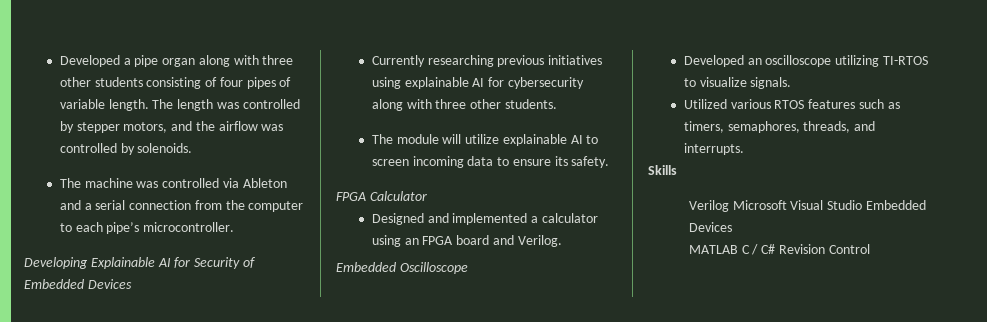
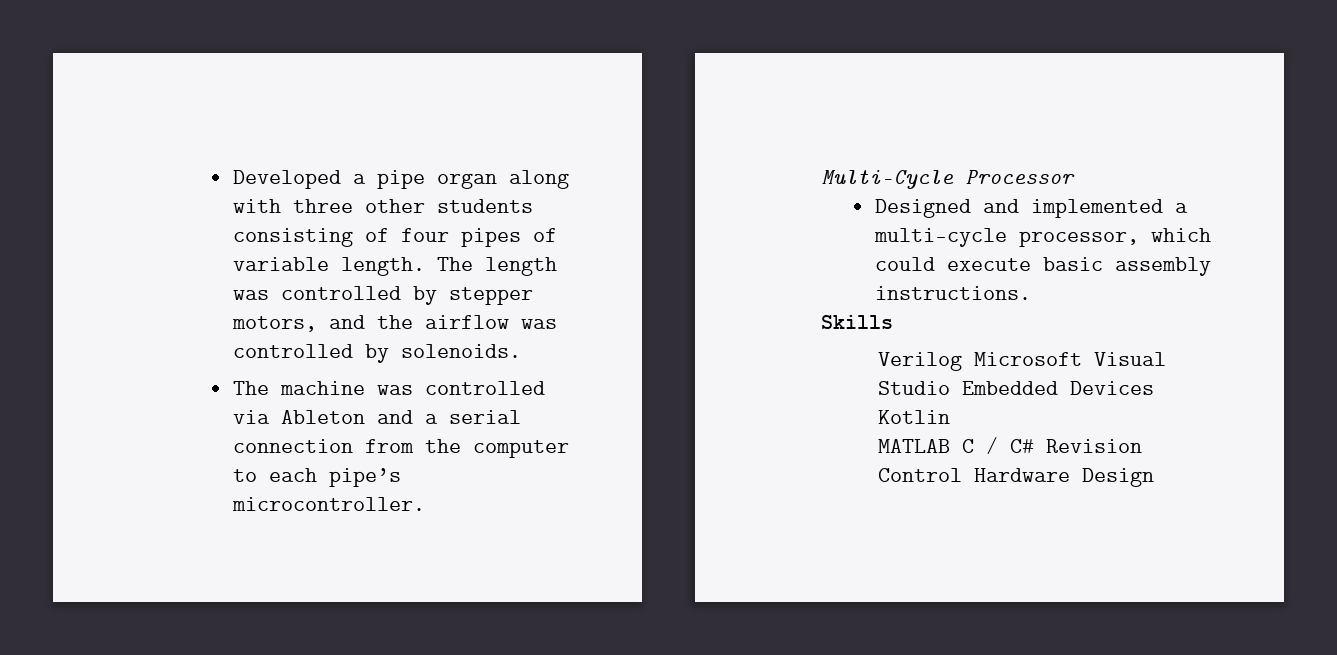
- Developing Explainable AI for Security of Embedded Devices
- Currently researching previous initiatives using explainable AI for cybersecurity along with three other students.
- The module will utilize explainable AI to screen incoming data to ensure its safety.
- FPGA Calculator
- Designed and implemented a calculator using an FPGA board and Verilog.
- Embedded Oscilloscope
- Developed an oscilloscope utilizing TI-RTOS to visualize signals.
- Utilized various RTOS features such as timers, semaphores, threads, and interrupts.
+ Multi-Cycle Processor
+ Designed and implemented a multi-cycle processor, which could execute basic assembly instructions.
- Verilog Microsoft Visual Studio Embedded Devices
+ Verilog Microsoft Visual Studio Embedded Devices Kotlin
- MATLAB C / C# Revision Control
+ MATLAB C / C# Revision Control Hardware Design

